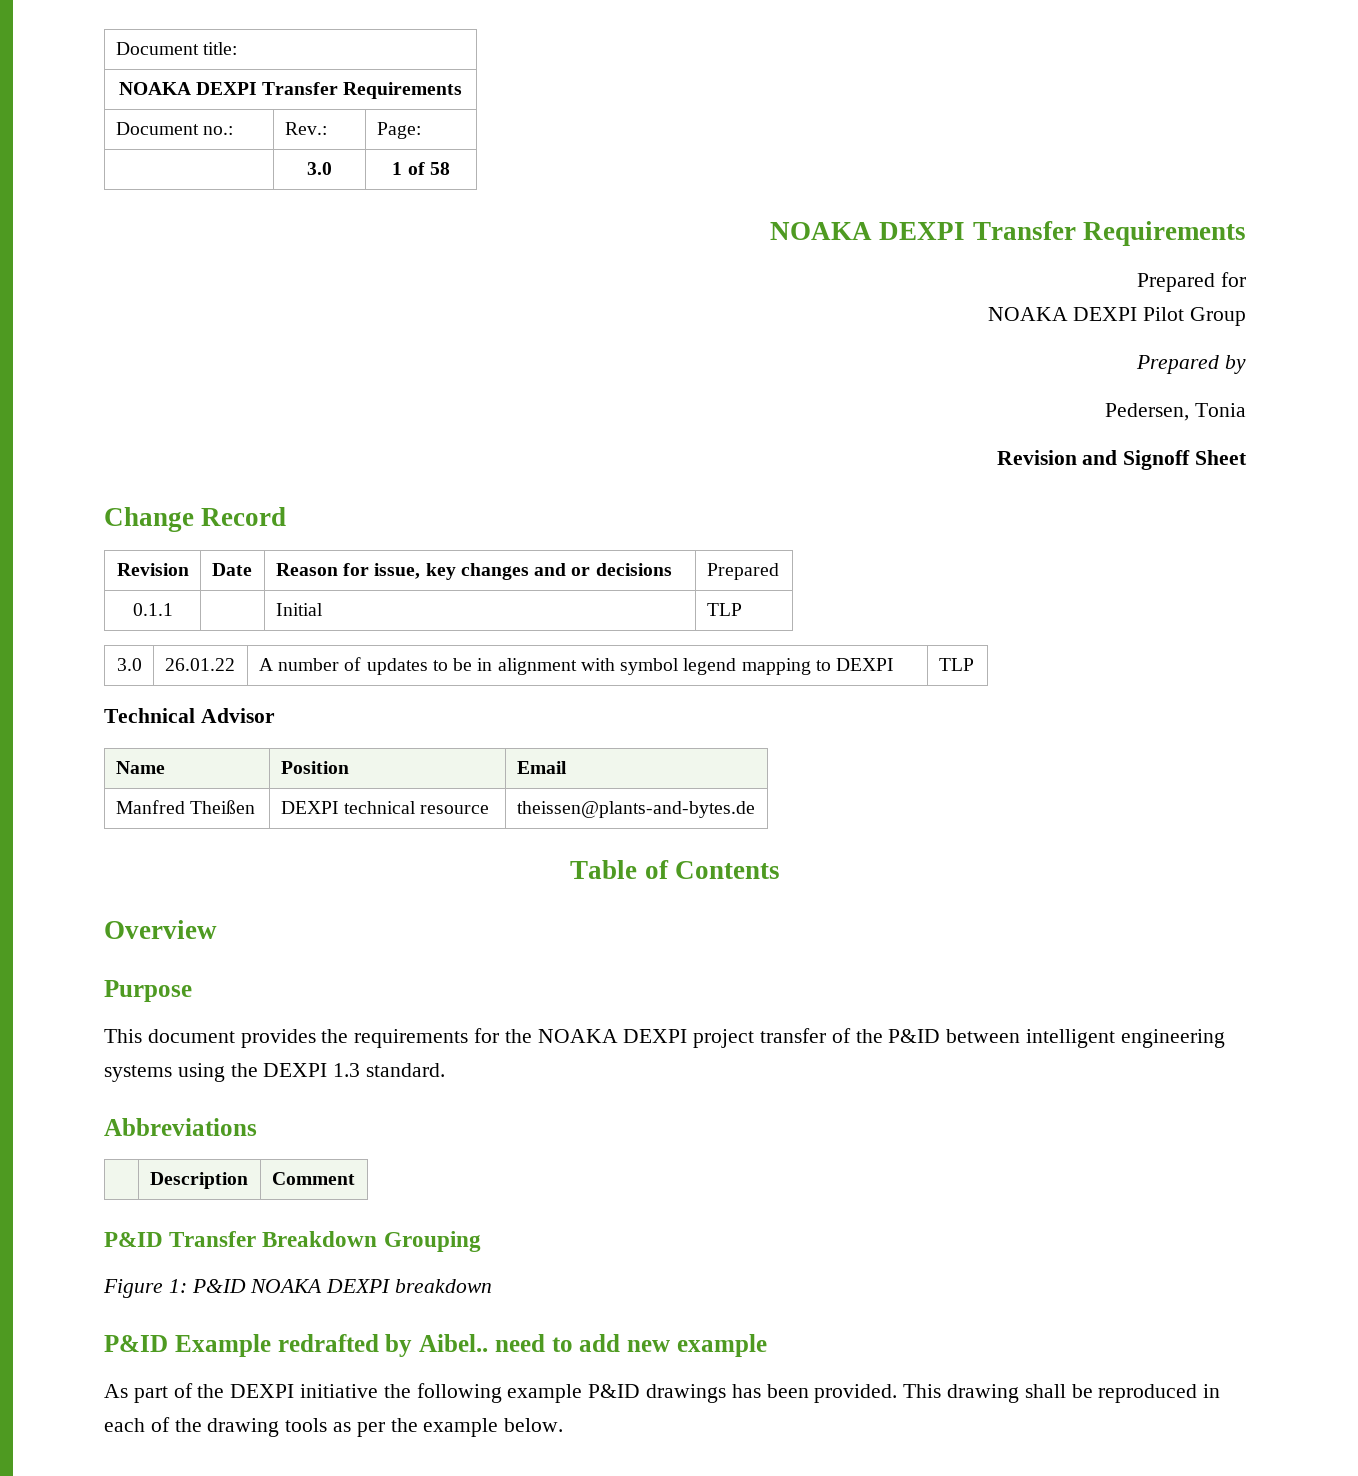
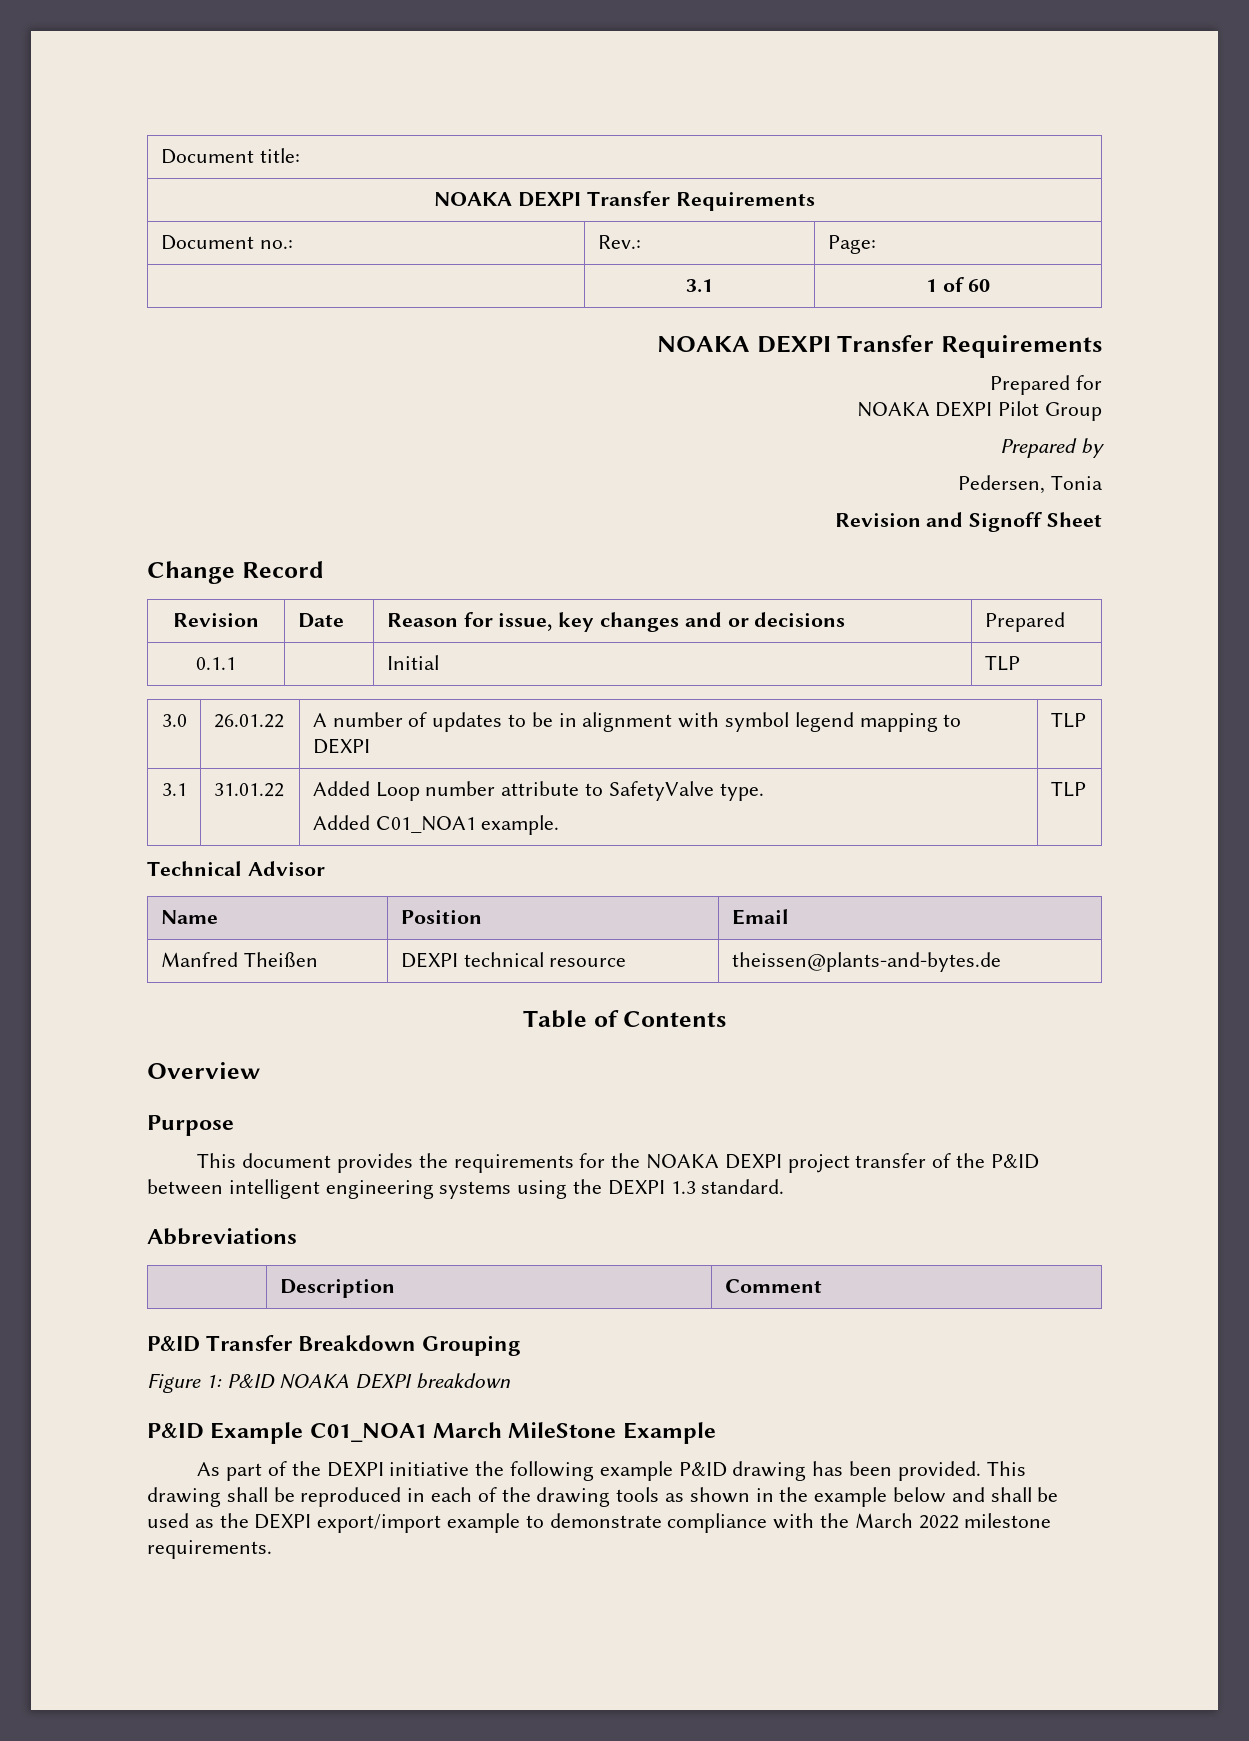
- | 3.0 | 1 of 58
+ | 3.1 | 1 of 60
+ 3.1 | 31.01.22 | Added Loop number attribute to SafetyValve type.
+ Added C01_NOA1 example. | TLP
- P&ID Example redrafted by Aibel.. need to add new example
+ P&ID Example C01_NOA1 March MileStone Example
- As part of the DEXPI initiative the following example P&ID drawings has been provided.
+ As part of the DEXPI initiative the following example P&ID drawing has been provided.
- This drawing shall be reproduced in each of the drawing tools as per the example below.
+ This drawing shall be reproduced in each of the drawing tools as shown in the example below and shall be used as the DEXPI export/import example to demonstrate compliance with the March 2022 milestone requirements.

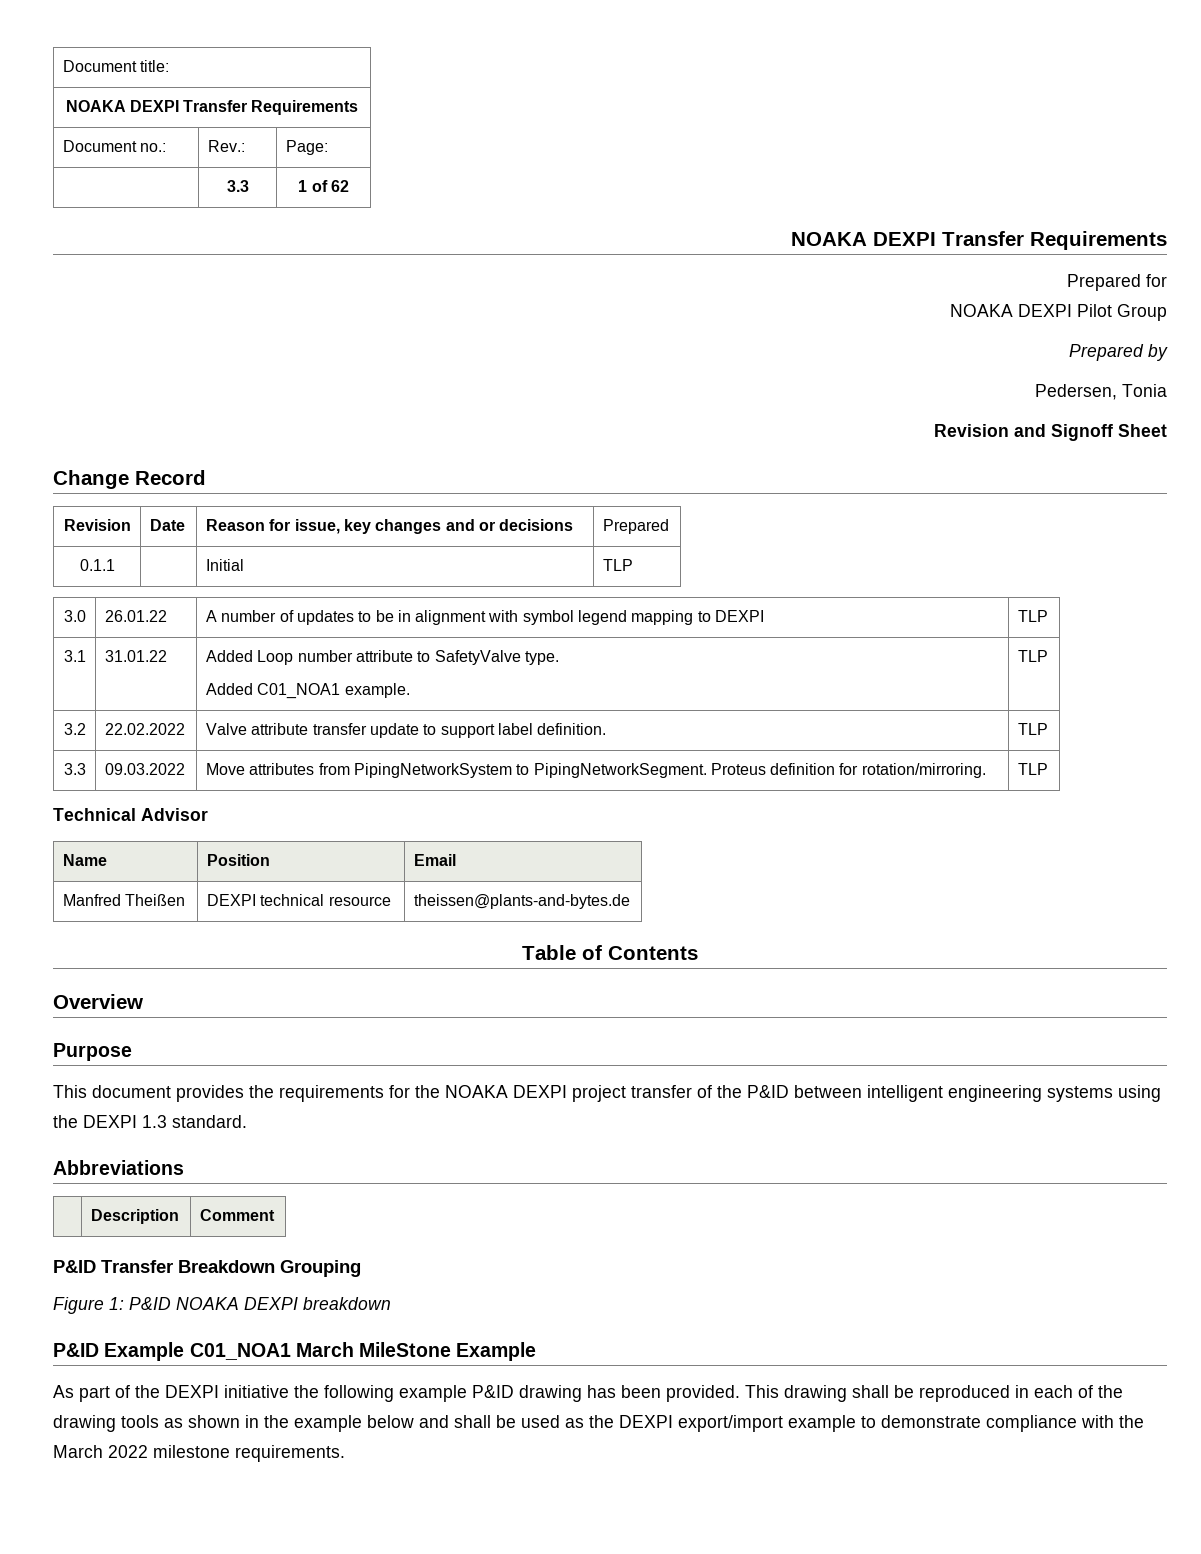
- | 3.1 | 1 of 60
+ | 3.3 | 1 of 62
+ 3.2 | 22.02.2022 | Valve attribute transfer update to support label definition. | TLP
+ 3.3 | 09.03.2022 | Move attributes from PipingNetworkSystem to PipingNetworkSegment. Proteus definition for rotation/mirroring. | TLP

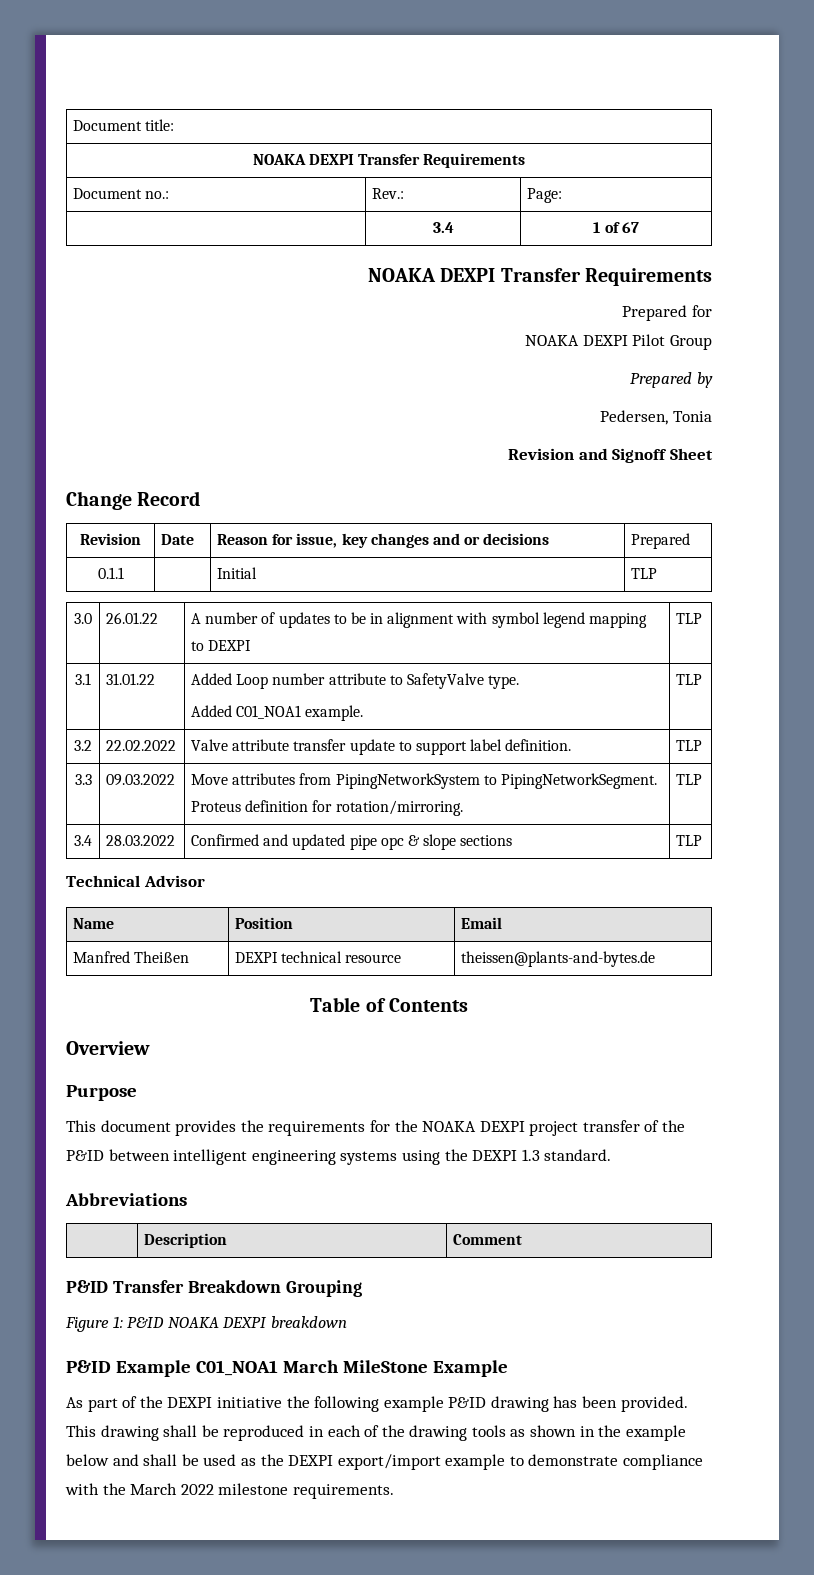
- | 3.3 | 1 of 62
+ | 3.4 | 1 of 67
+ 3.4 | 28.03.2022 | Confirmed and updated pipe opc & slope sections | TLP

